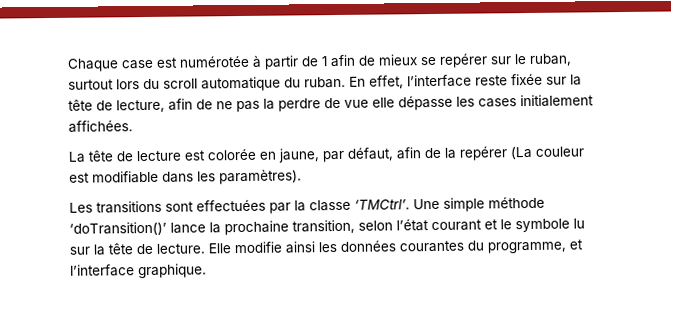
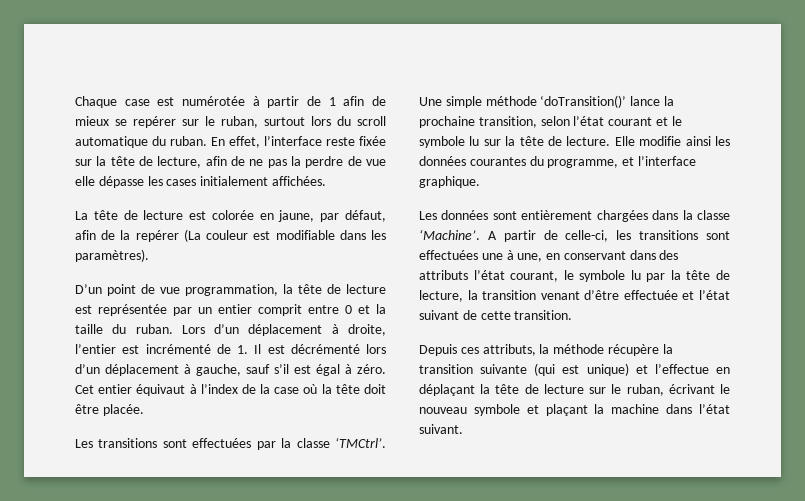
+ D’un point de vue programmation, la tête de lecture est représentée par un entier comprit entre 0 et la taille du ruban. Lors d’un déplacement à droite, l’entier est incrémenté de 1. Il est décrémenté lors d’un déplacement à gauche, sauf s’il est égal à zéro. Cet entier équivaut à l’index de la case où la tête doit être placée.
+ Les données sont entièrement chargées dans la classe ‘Machine’. A partir de celle-ci, les transitions sont effectuées une à une, en conservant dans des attributs l’état courant, le symbole lu par la tête de lecture, la transition venant d’être effectuée et l’état suivant de cette transition.
+ Depuis ces attributs, la méthode récupère la transition suivante (qui est unique) et l’effectue en déplaçant la tête de lecture sur le ruban, écrivant le nouveau symbole et plaçant la machine dans l’état suivant.

